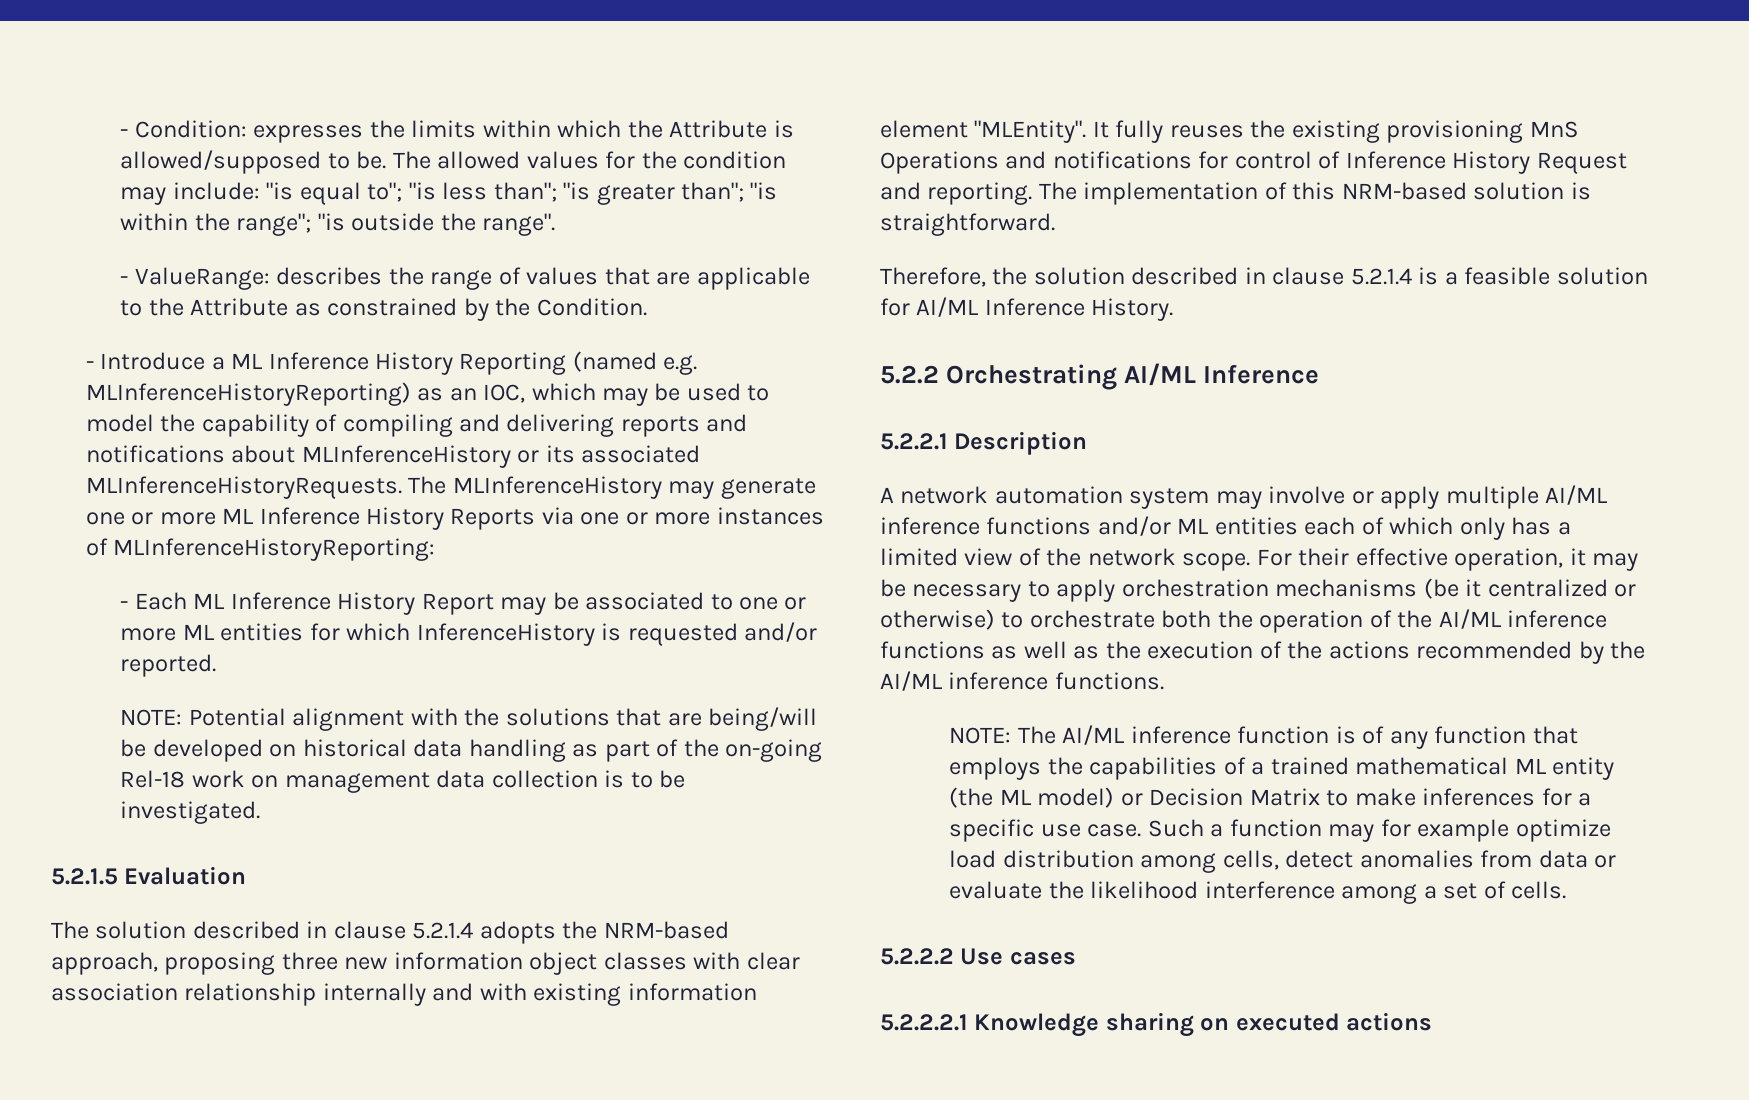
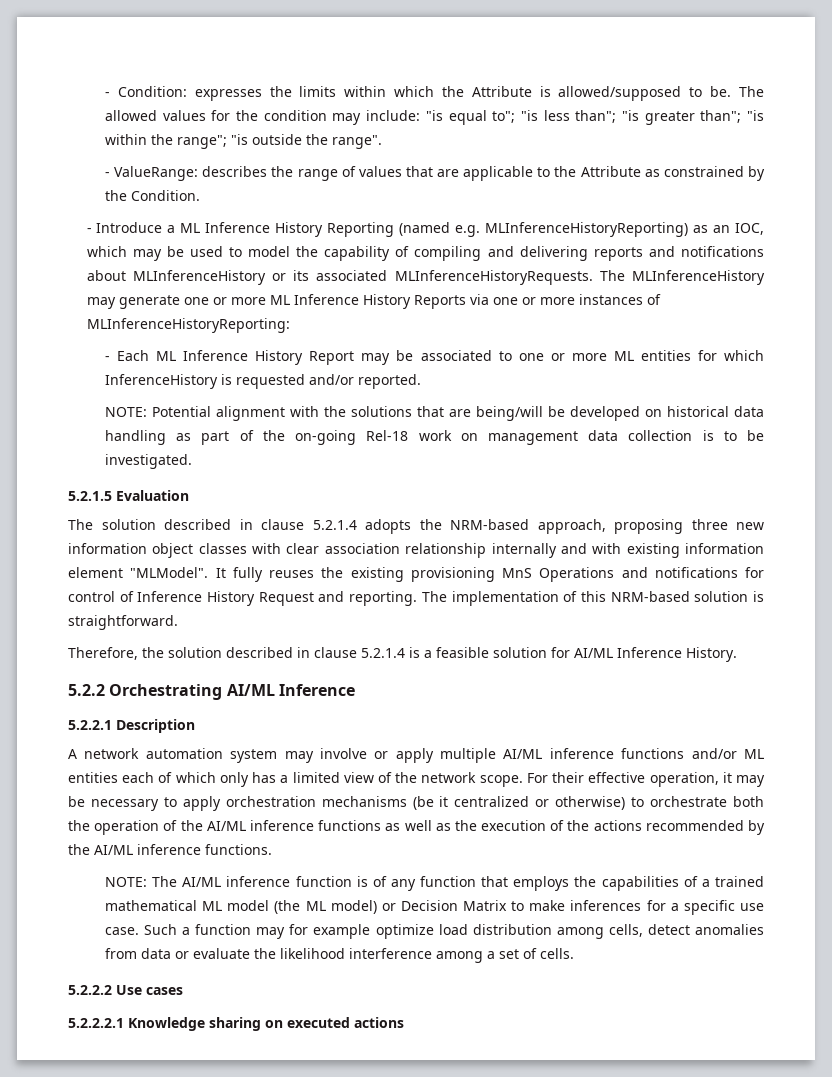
- The solution described in clause 5.2.1.4 adopts the NRM-based approach, proposing three new information object classes with clear association relationship internally and with existing information element "MLEntity".
+ The solution described in clause 5.2.1.4 adopts the NRM-based approach, proposing three new information object classes with clear association relationship internally and with existing information element "MLModel".
- NOTE: The AI/ML inference function is of any function that employs the capabilities of a trained mathematical ML entity (the ML model) or Decision Matrix to make inferences for a specific use case.
+ NOTE: The AI/ML inference function is of any function that employs the capabilities of a trained mathematical ML model (the ML model) or Decision Matrix to make inferences for a specific use case.

